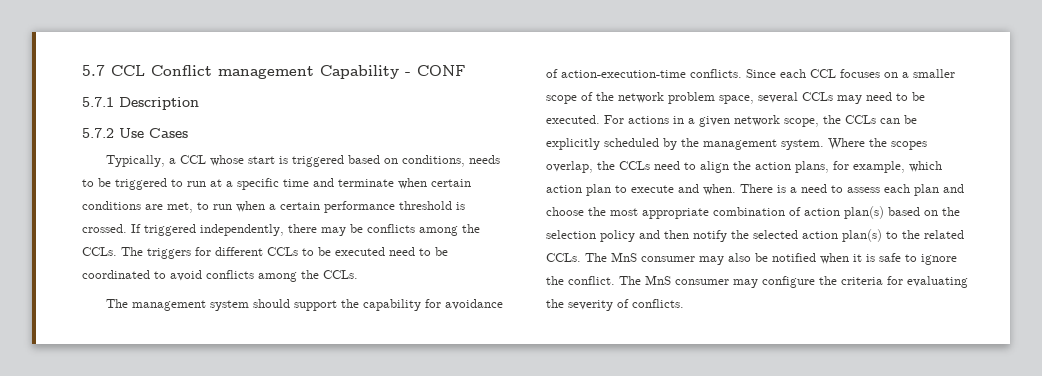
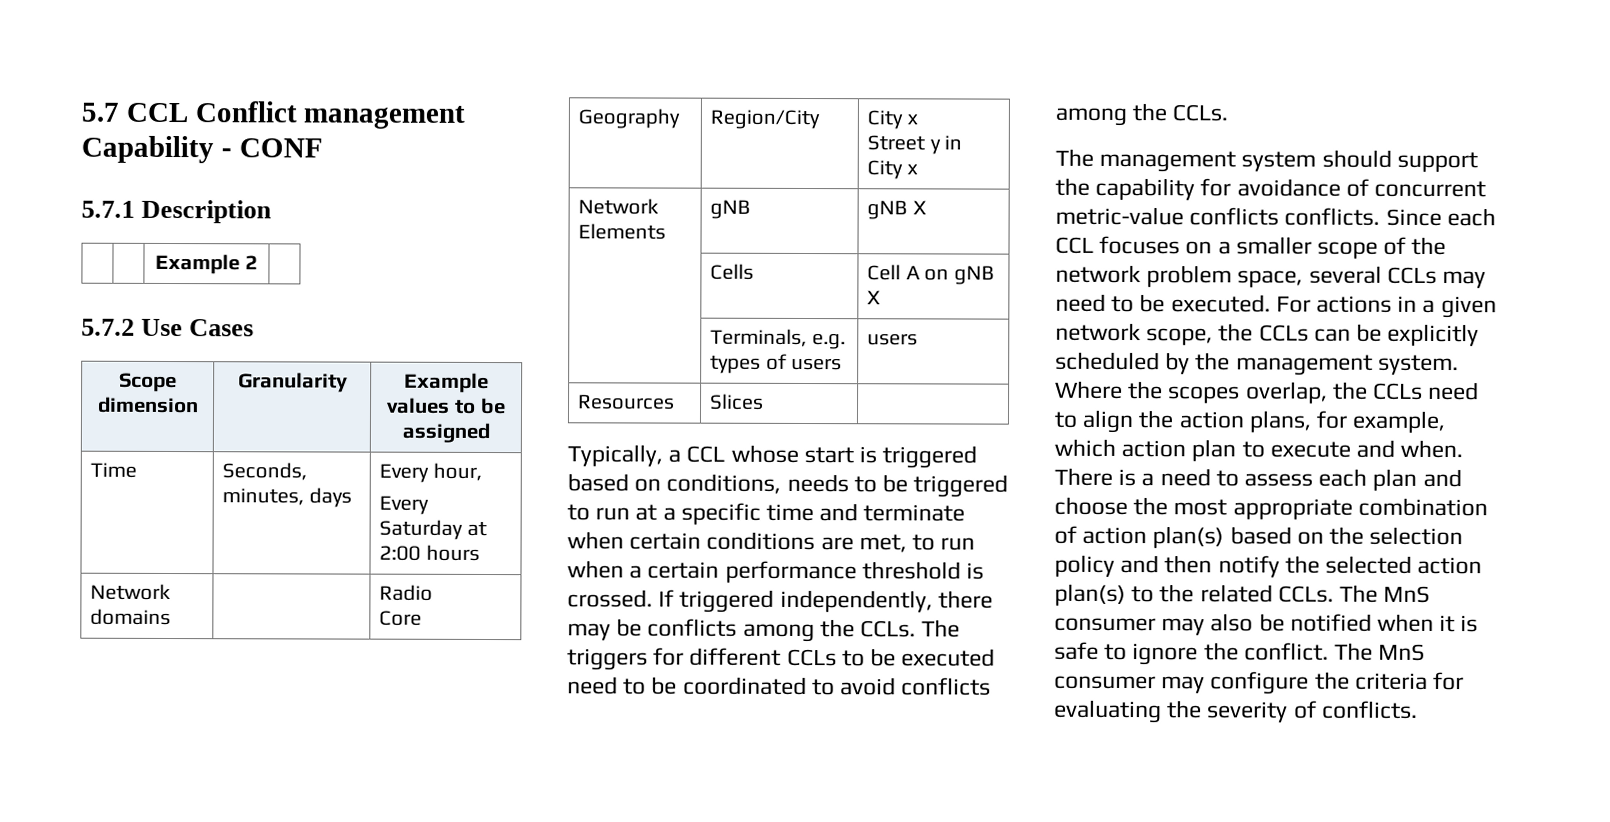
+ | | Example 2 |
+ Scope dimension | Granularity | Example values to be assigned
+ Time | Seconds, minutes, days | Every hour,
+ Every Saturday at 2:00 hours
+ Network domains | | Radio
+ Core
+ Geography | Region/City | City x
+ Street y in City x
+ Network Elements | gNB | gNB X
+ | Cells | Cell A on gNB X
+ | Terminals, e.g. types of users | users
+ Resources | Slices |
- The management system should support the capability for avoidance of action-execution-time conflicts.
+ The management system should support the capability for avoidance of concurrent metric-value conflicts conflicts.

